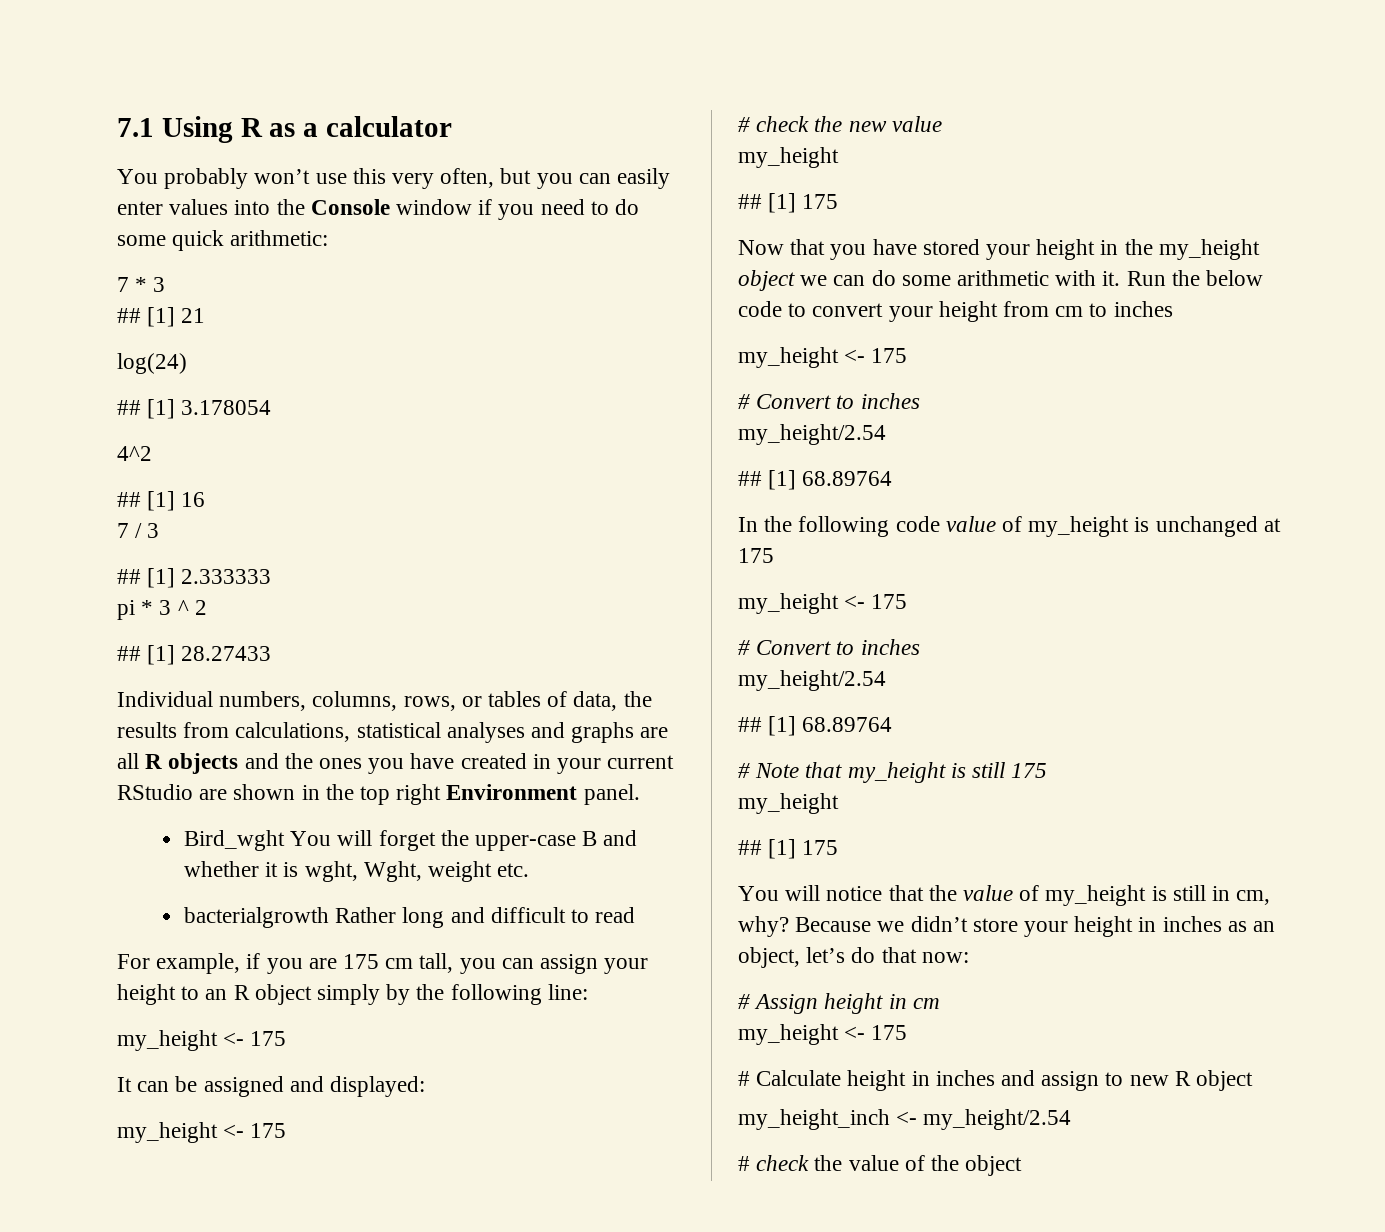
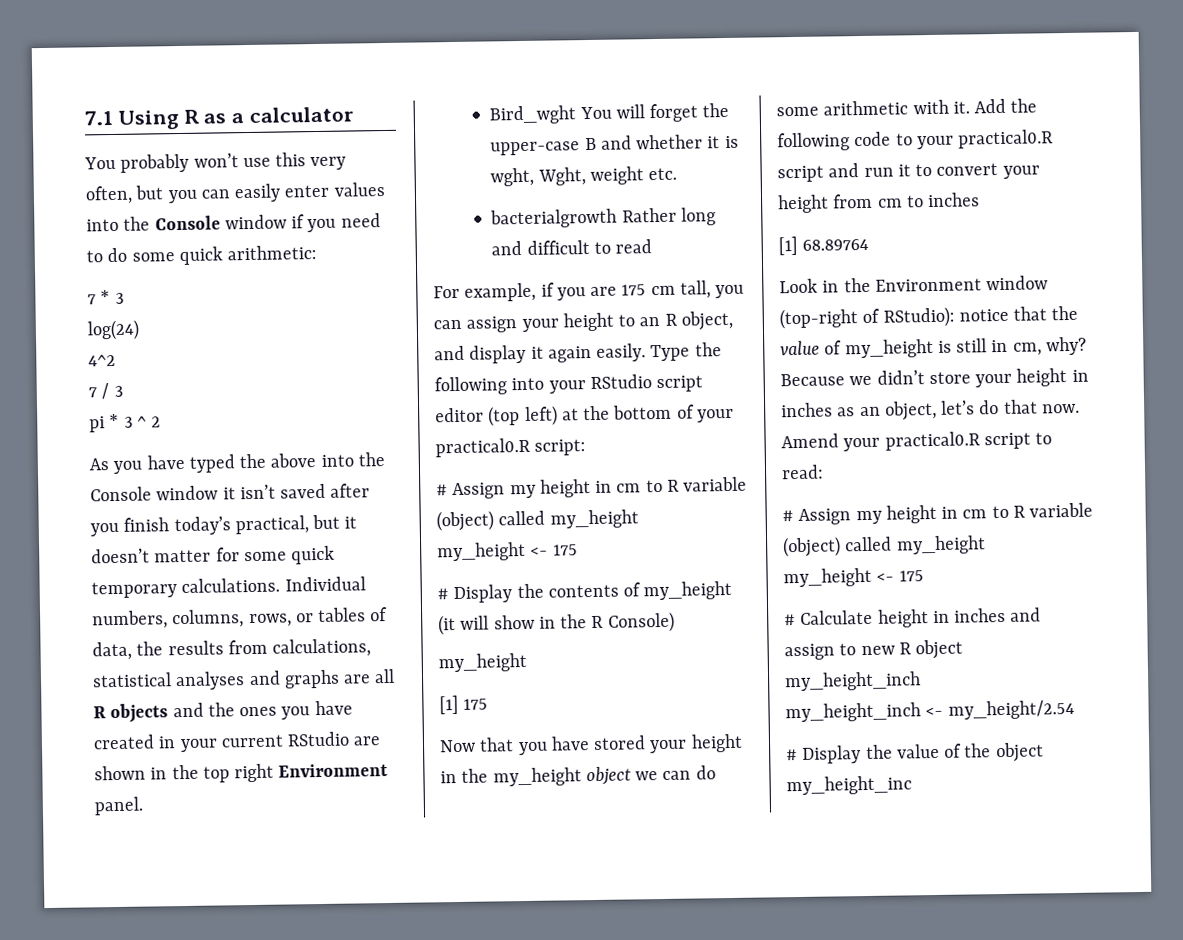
- ## [1] 21
  log(24)
- ## [1] 3.178054
  4^2
- ## [1] 16
- ## [1] 2.333333
- ## [1] 28.27433
- Individual numbers, columns, rows, or tables of data, the results from calculations, statistical analyses and graphs are all R objects and the ones you have created in your current RStudio are shown in the top right Environment panel.
+ As you have typed the above into the Console window it isn’t saved after you finish today’s practical, but it doesn’t matter for some quick temporary calculations. Individual numbers, columns, rows, or tables of data, the results from calculations, statistical analyses and graphs are all R objects and the ones you have created in your current RStudio are shown in the top right Environment panel.
- For example, if you are 175 cm tall, you can assign your height to an R object simply by the following line:
+ For example, if you are 175 cm tall, you can assign your height to an R object, and display it again easily. Type the following into your RStudio script editor (top left) at the bottom of your practical0.R script:
+ # Assign my height in cm to R variable (object) called my_height
  my_height <- 175
- It can be assigned and displayed:
- my_height <- 175
- # check the new value
+ # Display the contents of my_height (it will show in the R Console)
  my_height
- ## [1] 175
+ [1] 175
- Run the below code to convert your height from cm to inches
- my_height <- 175
- # Convert to inches
- my_height/2.54
- ## [1] 68.89764
- In the following code value of my_height is unchanged at 175
- my_height <- 175
- # Convert to inches
- my_height/2.54
- ## [1] 68.89764
- # Note that my_height is still 175
- my_height
- ## [1] 175
- You will notice that the value of my_height is still in cm, why?
+ Add the following code to your practical0.R script and run it to convert your height from cm to inches
+ [1] 68.89764
+ Look in the Environment window (top-right of RStudio): notice that the value of my_height is still in cm, why?
- Because we didn’t store your height in inches as an object, let’s do that now:
- # Assign height in cm
+ Because we didn’t store your height in inches as an object, let’s do that now. Amend your practical0.R script to read:
+ # Assign my height in cm to R variable (object) called my_height
- # Calculate height in inches and assign to new R object
+ # Calculate height in inches and assign to new R object my_height_inch
- # check the value of the object
+ # Display the value of the object my_height_inc

